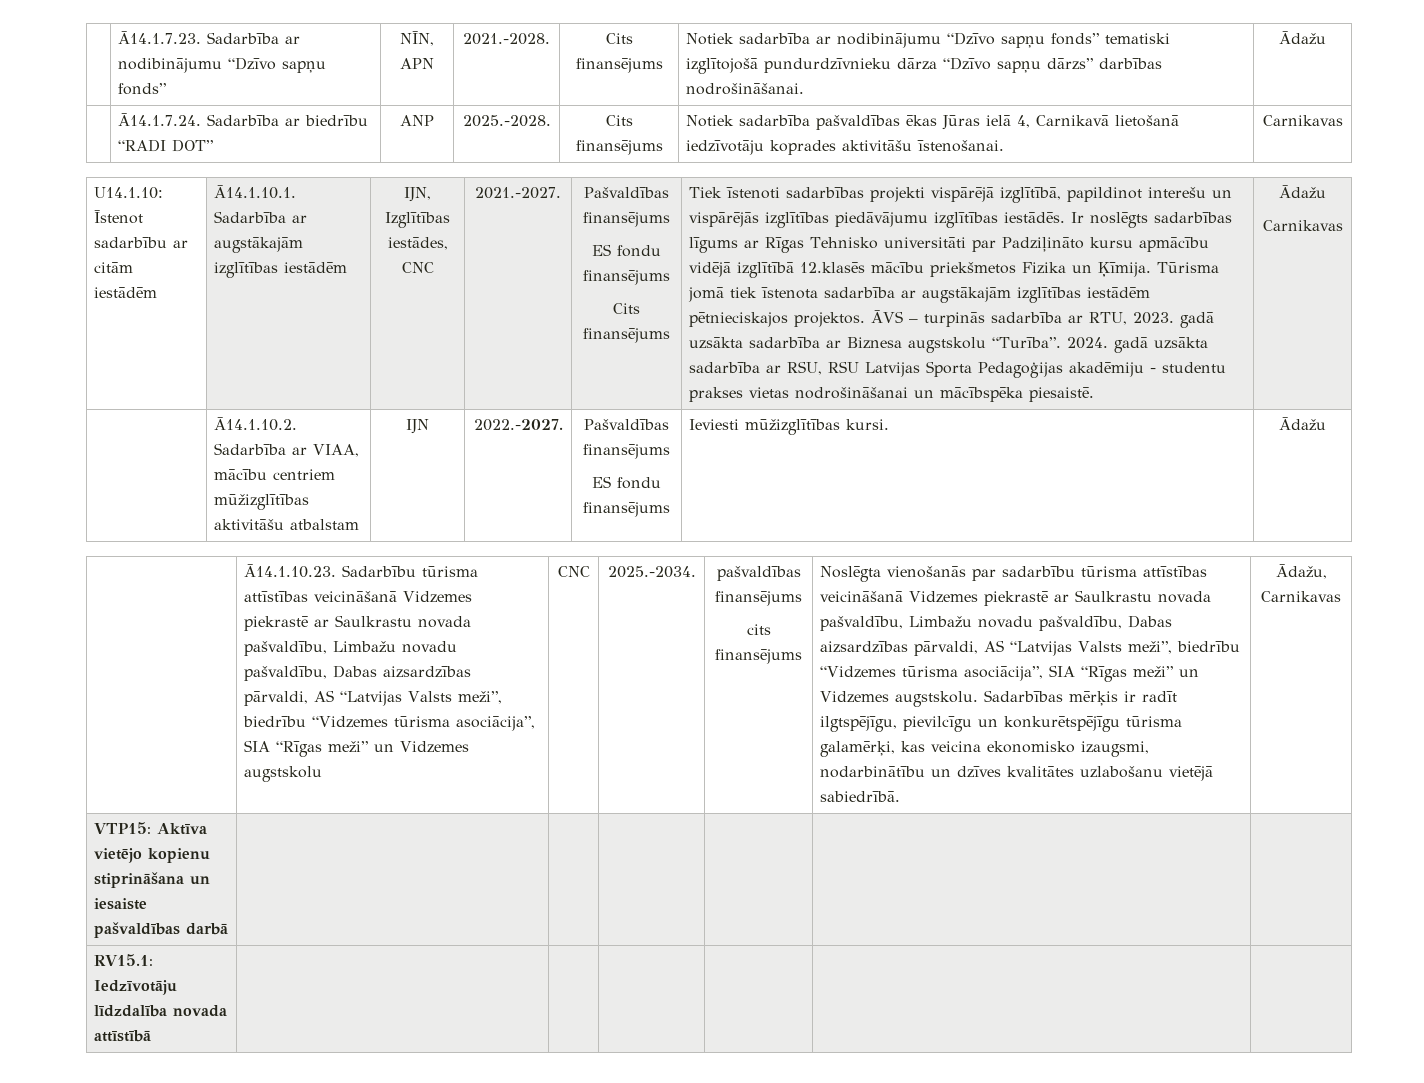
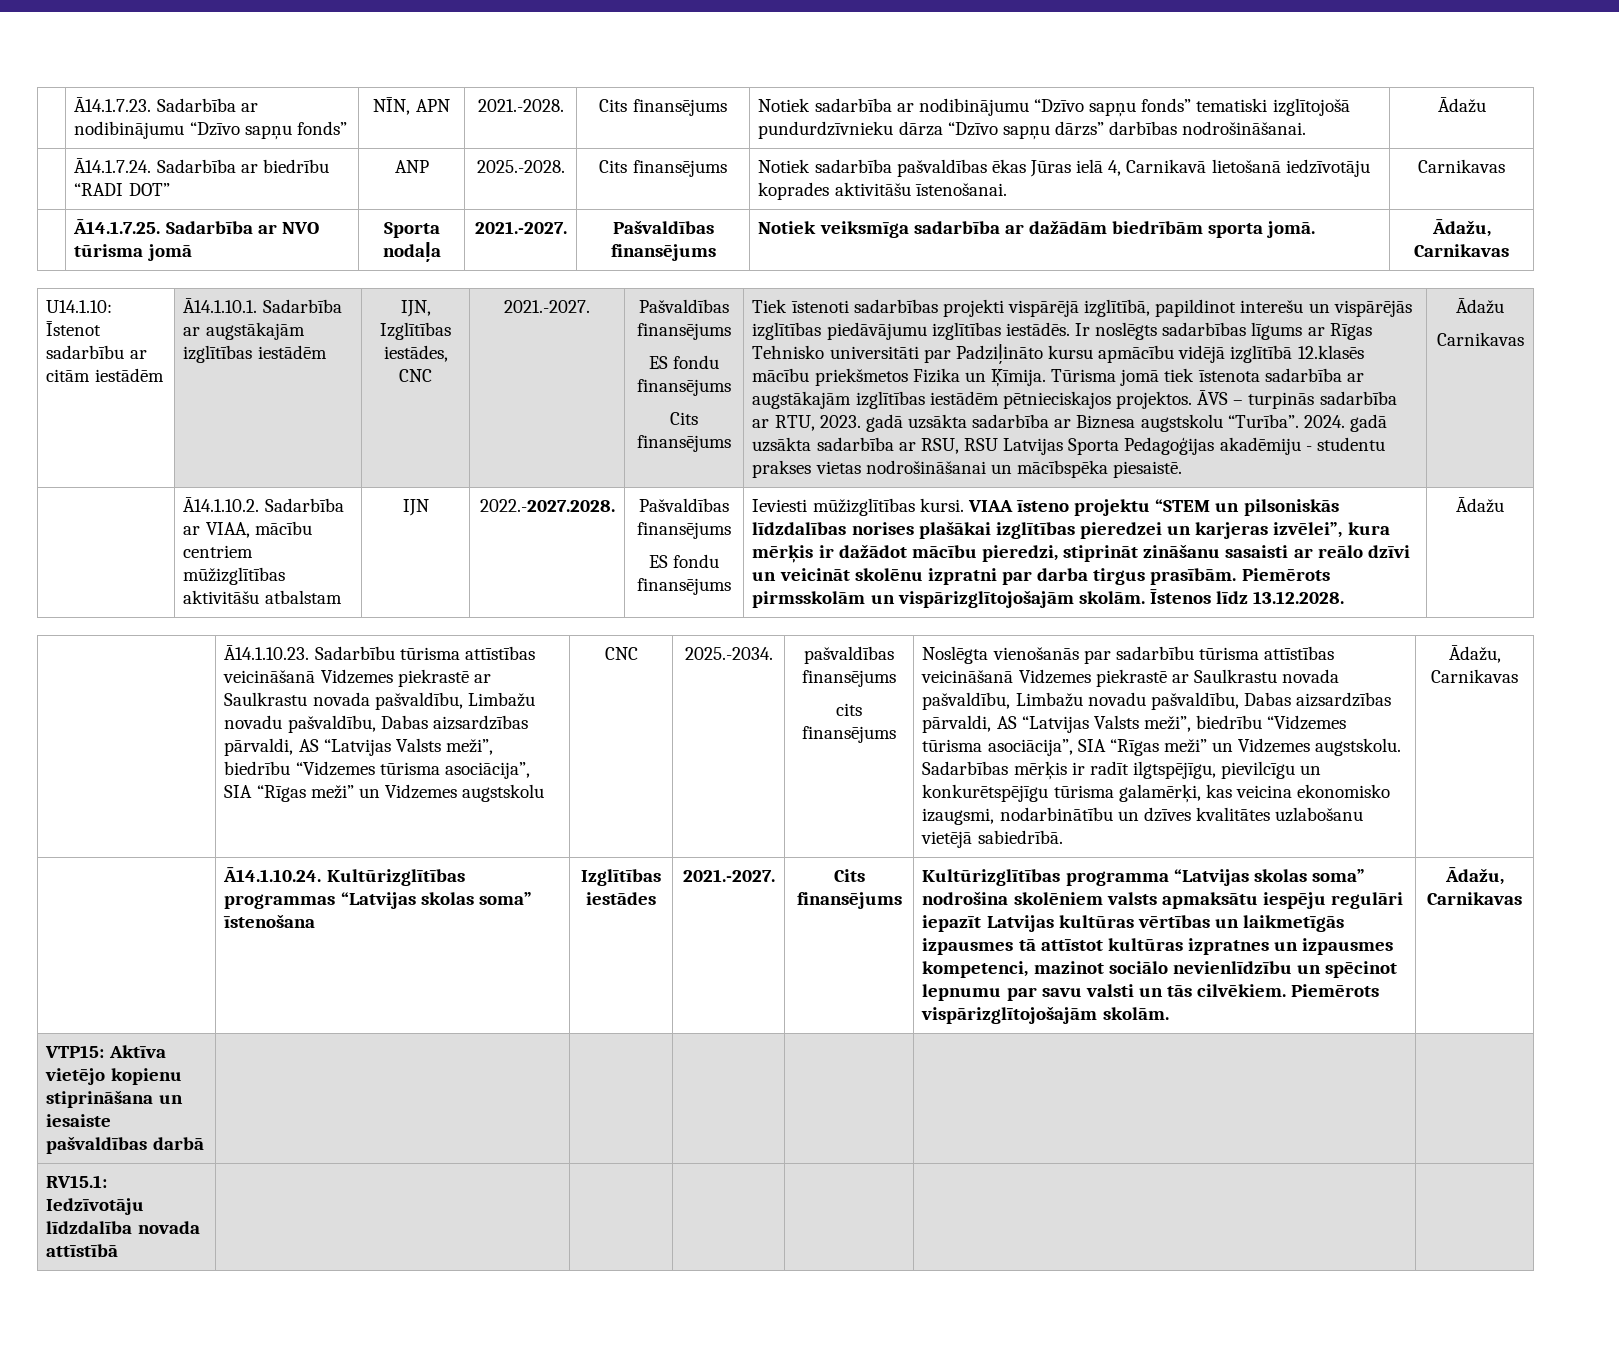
+ | Ā14.1.7.25. Sadarbība ar NVO tūrisma jomā | Sporta nodaļa | 2021.-2027. | Pašvaldības finansējums | Notiek veiksmīga sadarbība ar dažādām biedrībām sporta jomā. | Ādažu, Carnikavas
- 2022.-2027.
+ 2022.-2027.2028.
+ VIAA īsteno projektu “STEM un pilsoniskās līdzdalības norises plašākai izglītības pieredzei un karjeras izvēlei”, kura mērķis ir dažādot mācību pieredzi, stiprināt zināšanu sasaisti ar reālo dzīvi un veicināt skolēnu izpratni par darba tirgus prasībām. Piemērots pirmsskolām un vispārizglītojošajām skolām. Īstenos līdz 13.12.2028.
+ Ā14.1.10.24. Kultūrizglītības programmas “Latvijas skolas soma” īstenošana | Izglītības iestādes | 2021.-2027. | Cits finansējums | Kultūrizglītības programma “Latvijas skolas soma” nodrošina skolēniem valsts apmaksātu iespēju regulāri iepazīt Latvijas kultūras vērtības un laikmetīgās izpausmes tā attīstot kultūras izpratnes un izpausmes kompetenci, mazinot sociālo nevienlīdzību un spēcinot lepnumu par savu valsti un tās cilvēkiem. Piemērots vispārizglītojošajām skolām. | Ādažu, Carnikavas

